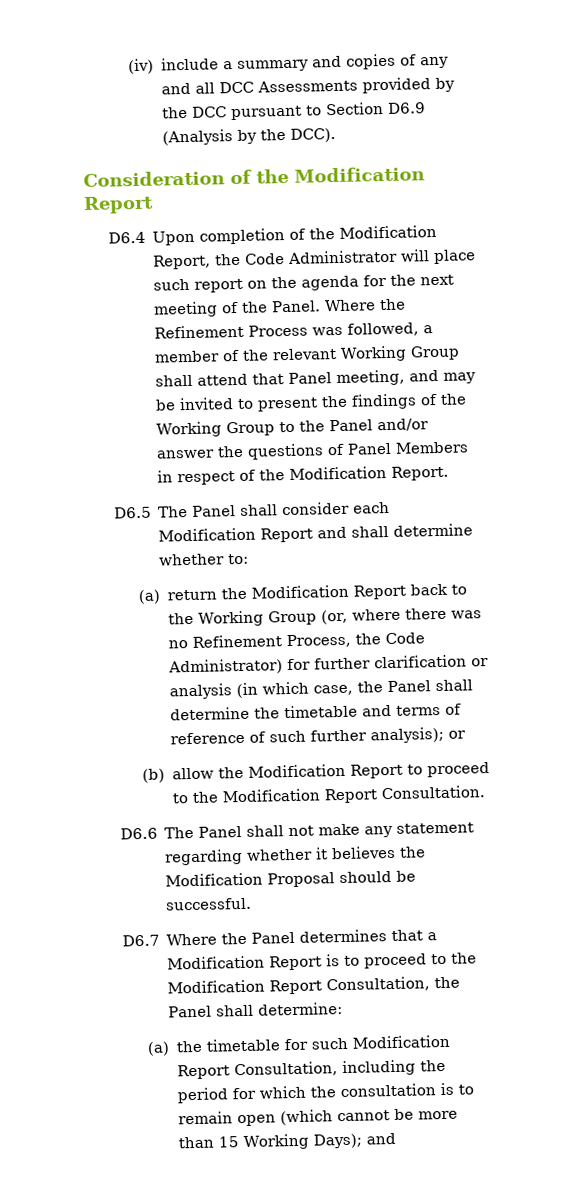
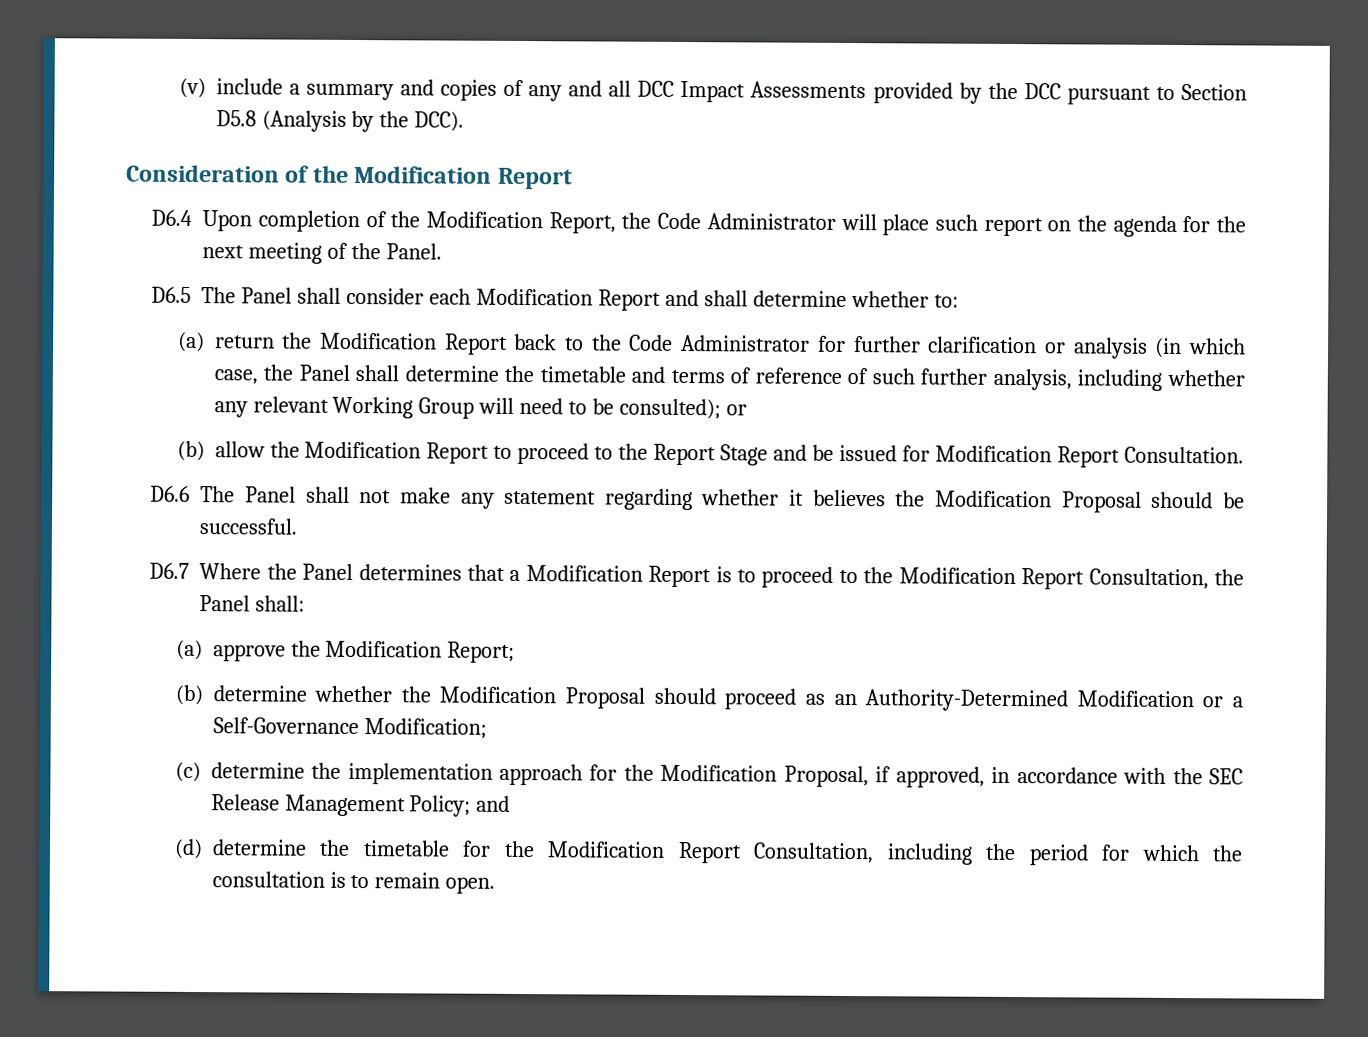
- (iv) include a summary and copies of any and all DCC Assessments provided by the DCC pursuant to Section D6.9 (Analysis by the DCC).
+ (v) include a summary and copies of any and all DCC Impact Assessments provided by the DCC pursuant to Section D5.8 (Analysis by the DCC).
- Where the Refinement Process was followed, a member of the relevant Working Group shall attend that Panel meeting, and may be invited to present the findings of the Working Group to the Panel and/or answer the questions of Panel Members in respect of the Modification Report.
- (a) return the Modification Report back to the Working Group (or, where there was no Refinement Process, the Code Administrator) for further clarification or analysis (in which case, the Panel shall determine the timetable and terms of reference of such further analysis); or
+ (a) return the Modification Report back to the Code Administrator for further clarification or analysis (in which case, the Panel shall determine the timetable and terms of reference of such further analysis, including whether any relevant Working Group will need to be consulted); or
- (b) allow the Modification Report to proceed to the Modification Report Consultation.
+ (b) allow the Modification Report to proceed to the Report Stage and be issued for Modification Report Consultation.
- D6.7 Where the Panel determines that a Modification Report is to proceed to the Modification Report Consultation, the Panel shall determine:
- (a) the timetable for such Modification Report Consultation, including the period for which the consultation is to remain open (which cannot be more than 15 Working Days); and
+ D6.7 Where the Panel determines that a Modification Report is to proceed to the Modification Report Consultation, the Panel shall:
+ (a) approve the Modification Report;
+ (b) determine whether the Modification Proposal should proceed as an Authority-Determined Modification or a Self-Governance Modification;
+ (c) determine the implementation approach for the Modification Proposal, if approved, in accordance with the SEC Release Management Policy; and
+ (d) determine the timetable for the Modification Report Consultation, including the period for which the consultation is to remain open.

